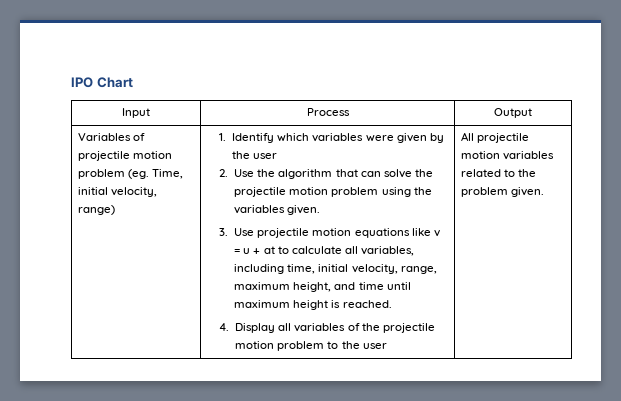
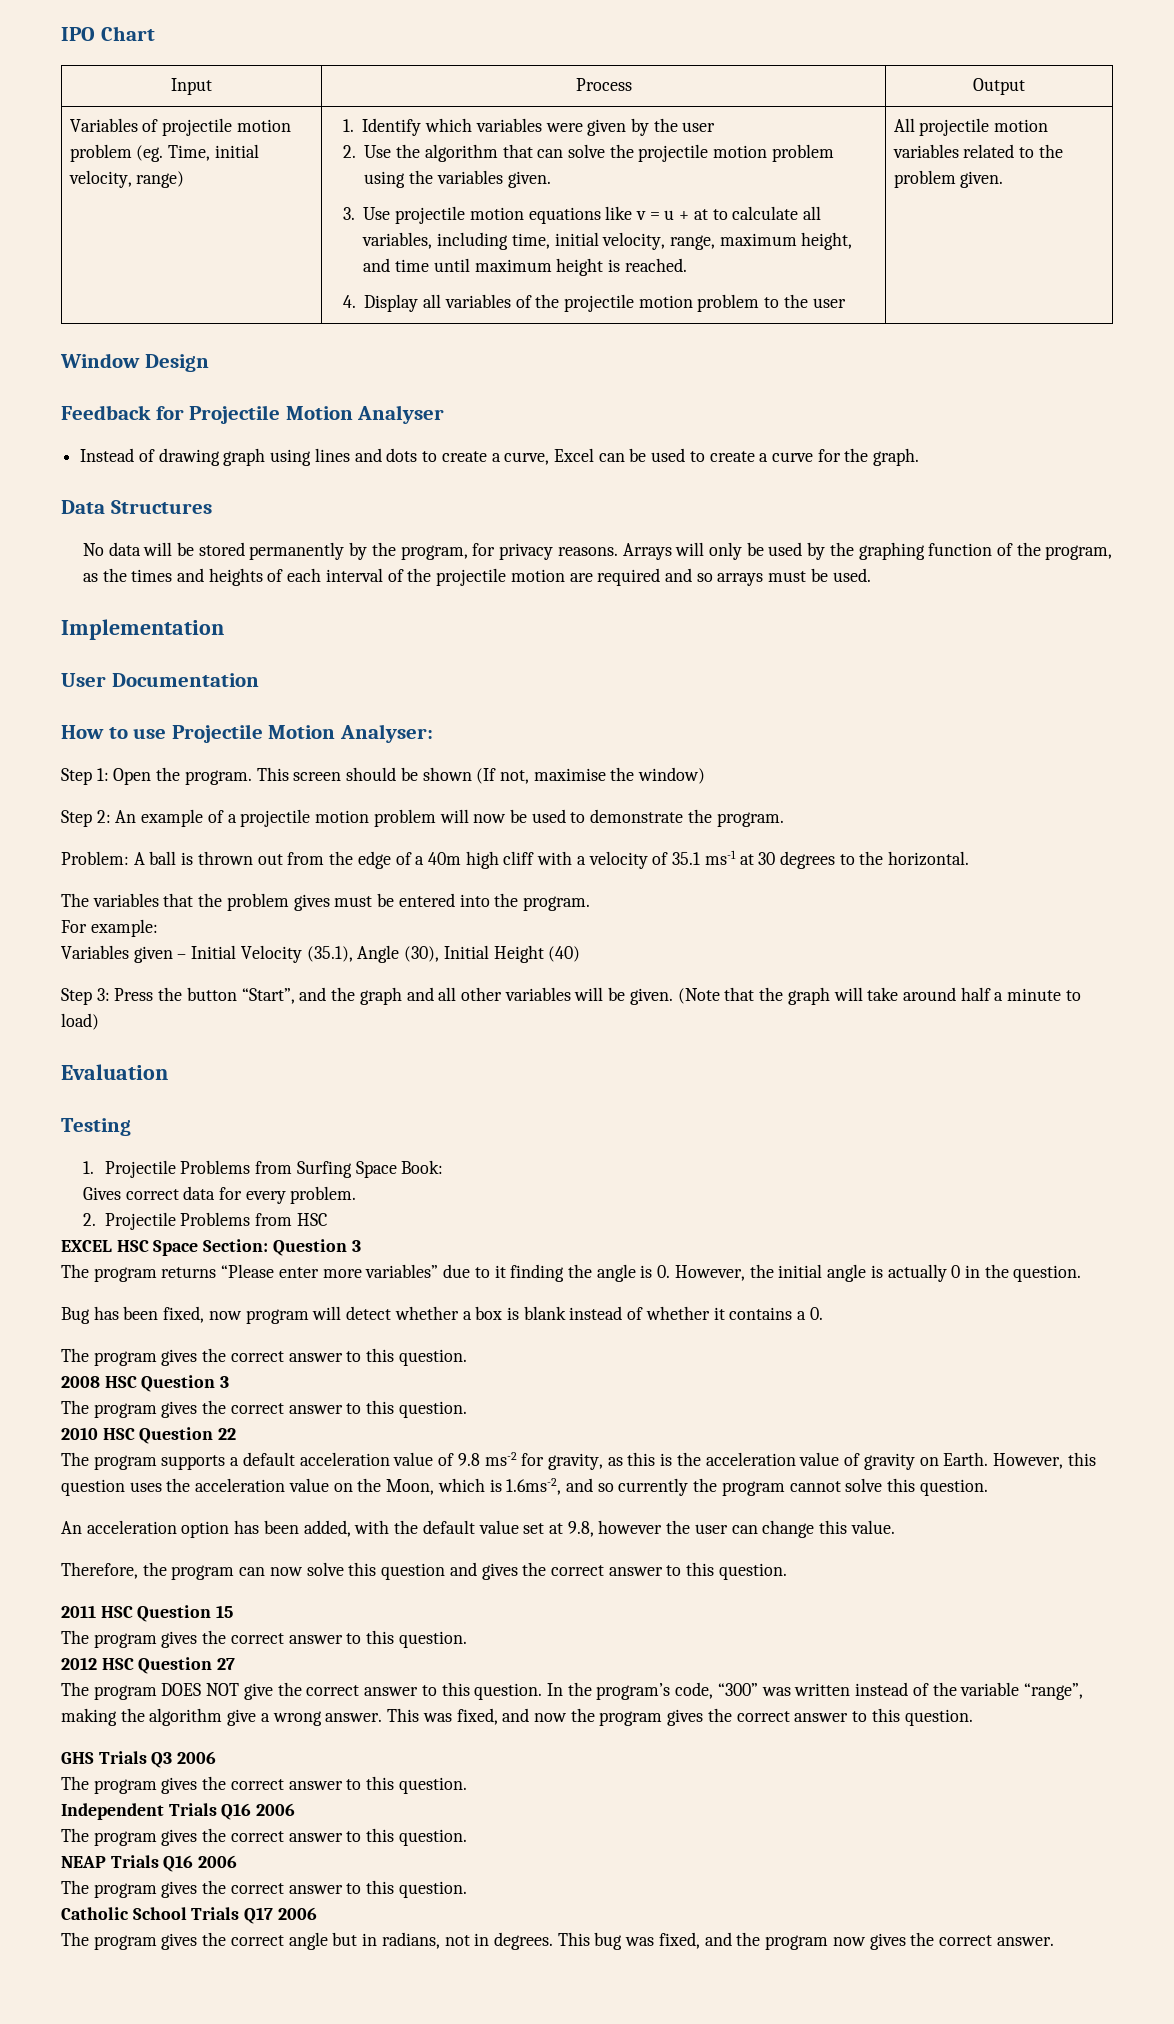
+ Window Design
+ Feedback for Projectile Motion Analyser
+ Instead of drawing graph using lines and dots to create a curve, Excel can be used to create a curve for the graph.
+ Data Structures
+ No data will be stored permanently by the program, for privacy reasons. Arrays will only be used by the graphing function of the program, as the times and heights of each interval of the projectile motion are required and so arrays must be used.
+ Implementation
+ User Documentation
+ How to use Projectile Motion Analyser:
+ Step 1: Open the program. This screen should be shown (If not, maximise the window)
+ Step 2: An example of a projectile motion problem will now be used to demonstrate the program.
+ Problem: A ball is thrown out from the edge of a 40m high cliff with a velocity of 35.1 ms-1 at 30 degrees to the horizontal.
+ The variables that the problem gives must be entered into the program.
+ For example:
+ Variables given – Initial Velocity (35.1), Angle (30), Initial Height (40)
+ Step 3: Press the button “Start”, and the graph and all other variables will be given. (Note that the graph will take around half a minute to load)
+ Evaluation
+ Testing
+ 1. Projectile Problems from Surfing Space Book:
+ Gives correct data for every problem.
+ 2. Projectile Problems from HSC
+ EXCEL HSC Space Section: Question 3
+ The program returns “Please enter more variables” due to it finding the angle is 0. However, the initial angle is actually 0 in the question.
+ Bug has been fixed, now program will detect whether a box is blank instead of whether it contains a 0.
+ The program gives the correct answer to this question.
+ 2008 HSC Question 3
+ The program gives the correct answer to this question.
+ 2010 HSC Question 22
+ The program supports a default acceleration value of 9.8 ms-2 for gravity, as this is the acceleration value of gravity on Earth. However, this question uses the acceleration value on the Moon, which is 1.6ms-2, and so currently the program cannot solve this question.
+ An acceleration option has been added, with the default value set at 9.8, however the user can change this value.
+ Therefore, the program can now solve this question and gives the correct answer to this question.
+ 2011 HSC Question 15
+ The program gives the correct answer to this question.
+ 2012 HSC Question 27
+ The program DOES NOT give the correct answer to this question. In the program’s code, “300” was written instead of the variable “range”, making the algorithm give a wrong answer. This was fixed, and now the program gives the correct answer to this question.
+ GHS Trials Q3 2006
+ The program gives the correct answer to this question.
+ Independent Trials Q16 2006
+ The program gives the correct answer to this question.
+ NEAP Trials Q16 2006
+ The program gives the correct answer to this question.
+ Catholic School Trials Q17 2006
+ The program gives the correct angle but in radians, not in degrees. This bug was fixed, and the program now gives the correct answer.

